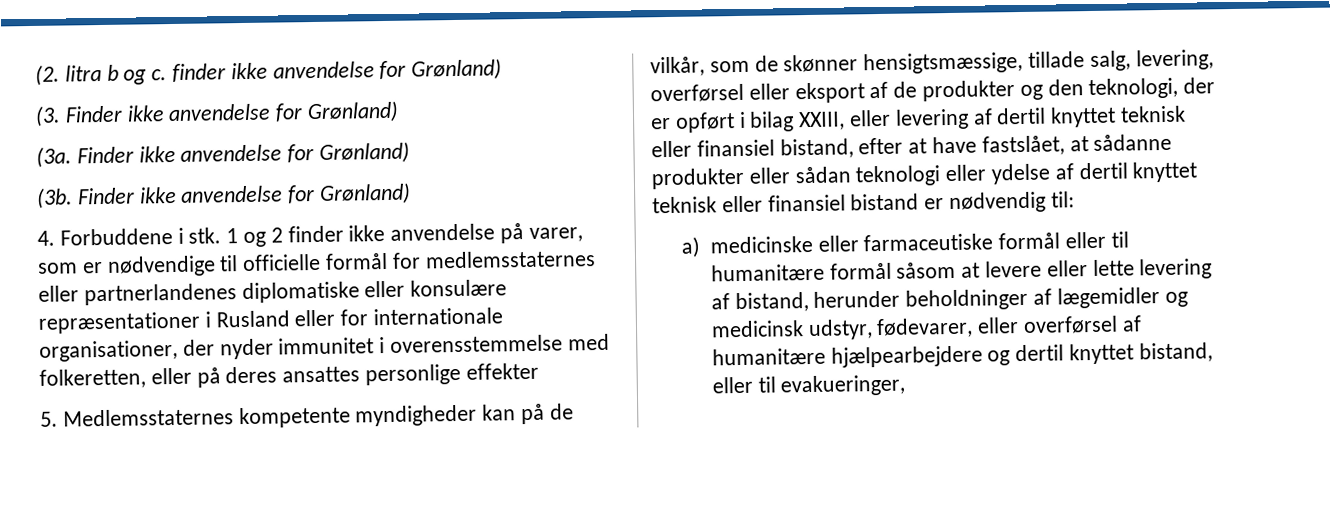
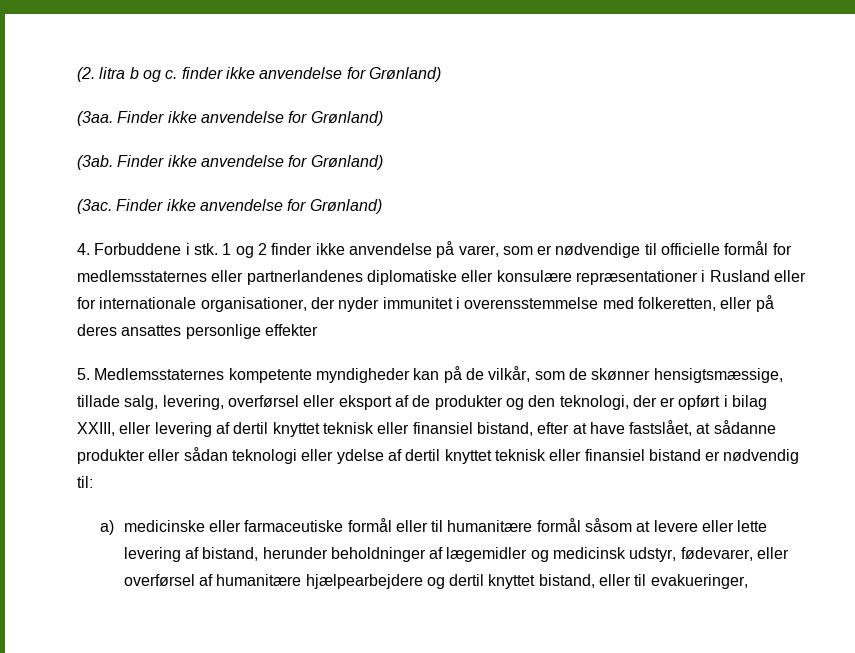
- (3. Finder ikke anvendelse for Grønland)
- (3a. Finder ikke anvendelse for Grønland)
- (3b.
+ (3aa. Finder ikke anvendelse for Grønland)
+ (3ab. Finder ikke anvendelse for Grønland)
+ (3ac.

